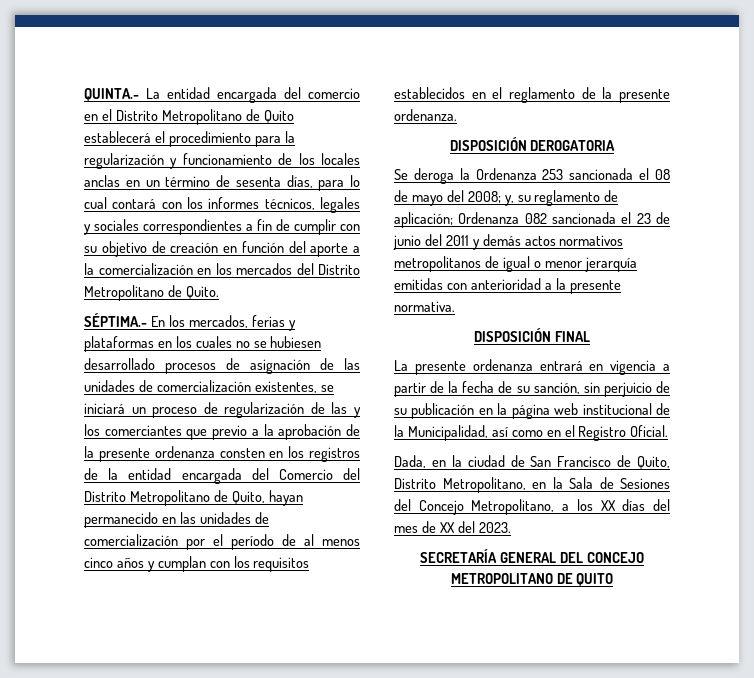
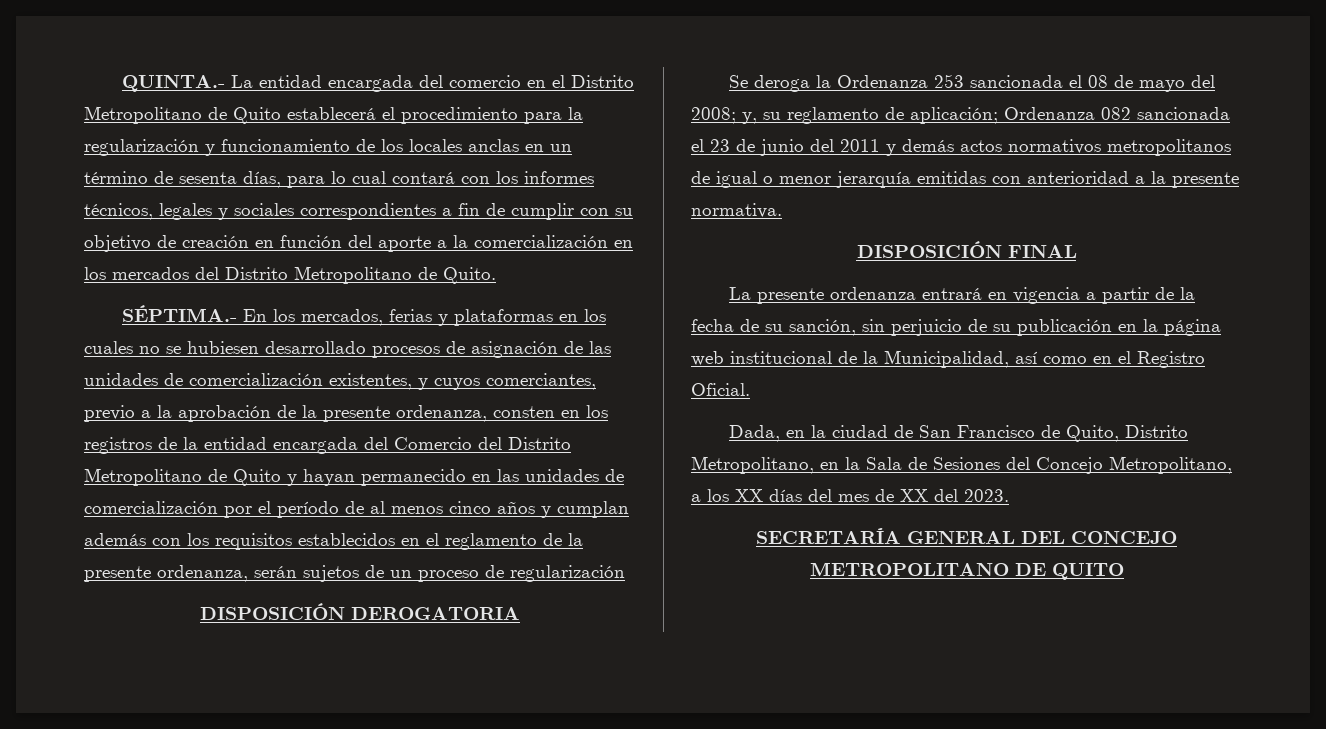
- SÉPTIMA.- En los mercados, ferias y plataformas en los cuales no se hubiesen desarrollado procesos de asignación de las unidades de comercialización existentes, se iniciará un proceso de regularización de las y los comerciantes que previo a la aprobación de la presente ordenanza consten en los registros de la entidad encargada del Comercio del Distrito Metropolitano de Quito, hayan permanecido en las unidades de comercialización por el período de al menos cinco años y cumplan con los requisitos establecidos en el reglamento de la presente ordenanza.
+ SÉPTIMA.- En los mercados, ferias y plataformas en los cuales no se hubiesen desarrollado procesos de asignación de las unidades de comercialización existentes, y cuyos comerciantes, previo a la aprobación de la presente ordenanza, consten en los registros de la entidad encargada del Comercio del Distrito Metropolitano de Quito y hayan permanecido en las unidades de comercialización por el período de al menos cinco años y cumplan además con los requisitos establecidos en el reglamento de la presente ordenanza, serán sujetos de un proceso de regularización

